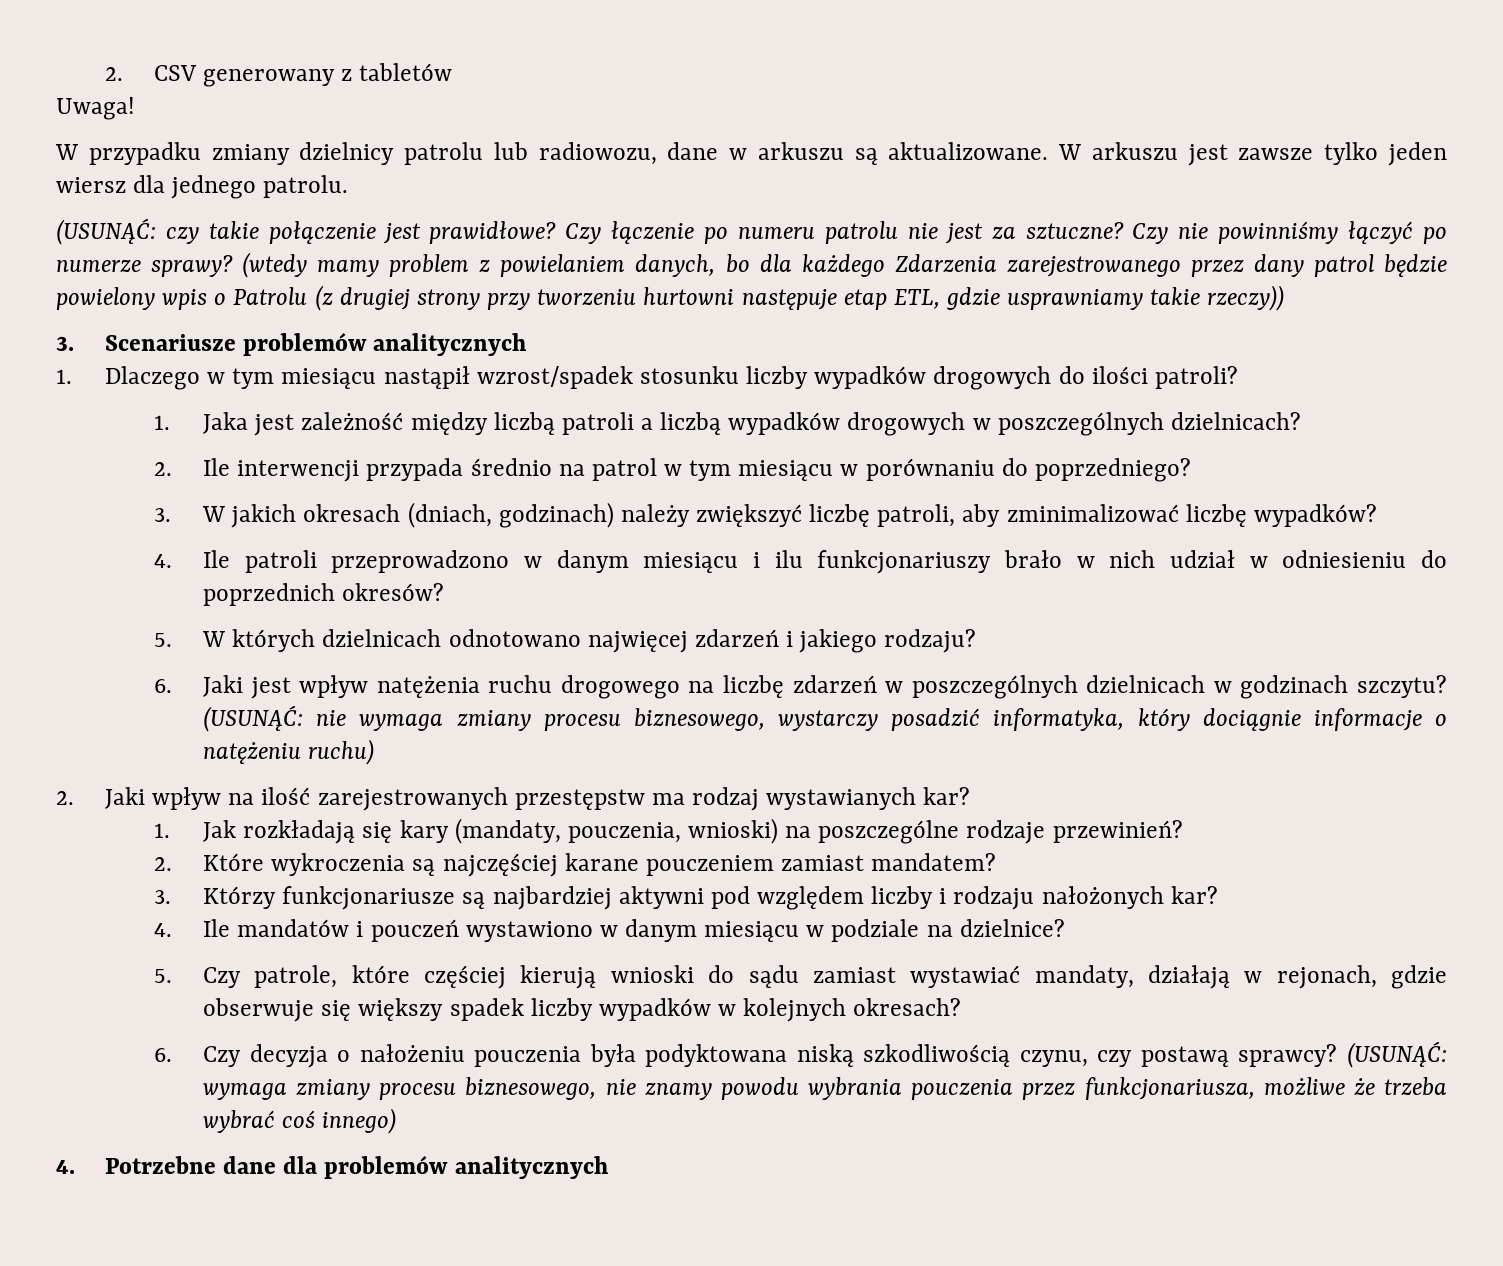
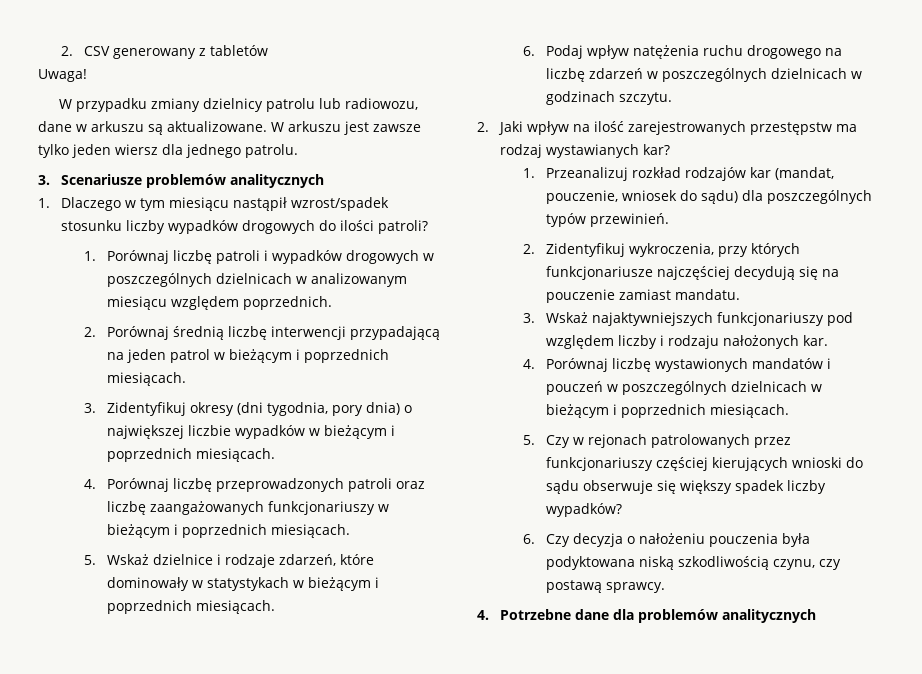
- (USUNĄĆ: czy takie połączenie jest prawidłowe? Czy łączenie po numeru patrolu nie jest za sztuczne? Czy nie powinniśmy łączyć po numerze sprawy? (wtedy mamy problem z powielaniem danych, bo dla każdego Zdarzenia zarejestrowanego przez dany patrol będzie powielony wpis o Patrolu (z drugiej strony przy tworzeniu hurtowni następuje etap ETL, gdzie usprawniamy takie rzeczy))
- 1. Jaka jest zależność między liczbą patroli a liczbą wypadków drogowych w poszczególnych dzielnicach?
- 2. Ile interwencji przypada średnio na patrol w tym miesiącu w porównaniu do poprzedniego?
- 3. W jakich okresach (dniach, godzinach) należy zwiększyć liczbę patroli, aby zminimalizować liczbę wypadków?
- 4. Ile patroli przeprowadzono w danym miesiącu i ilu funkcjonariuszy brało w nich udział w odniesieniu do poprzednich okresów?
- 5. W których dzielnicach odnotowano najwięcej zdarzeń i jakiego rodzaju?
- 6. Jaki jest wpływ natężenia ruchu drogowego na liczbę zdarzeń w poszczególnych dzielnicach w godzinach szczytu? (USUNĄĆ: nie wymaga zmiany procesu biznesowego, wystarczy posadzić informatyka, który dociągnie informacje o natężeniu ruchu)
+ 1. Porównaj liczbę patroli i wypadków drogowych w poszczególnych dzielnicach w analizowanym miesiącu względem poprzednich.
+ 2. Porównaj średnią liczbę interwencji przypadającą na jeden patrol w bieżącym i poprzednich miesiącach.
+ 3. Zidentyfikuj okresy (dni tygodnia, pory dnia) o największej liczbie wypadków w bieżącym i poprzednich miesiącach.
+ 4. Porównaj liczbę przeprowadzonych patroli oraz liczbę zaangażowanych funkcjonariuszy w bieżącym i poprzednich miesiącach.
+ 5. Wskaż dzielnice i rodzaje zdarzeń, które dominowały w statystykach w bieżącym i poprzednich miesiącach.
+ 6. Podaj wpływ natężenia ruchu drogowego na liczbę zdarzeń w poszczególnych dzielnicach w godzinach szczytu.
- 1. Jak rozkładają się kary (mandaty, pouczenia, wnioski) na poszczególne rodzaje przewinień?
- 2. Które wykroczenia są najczęściej karane pouczeniem zamiast mandatem?
- 3. Którzy funkcjonariusze są najbardziej aktywni pod względem liczby i rodzaju nałożonych kar?
- 4. Ile mandatów i pouczeń wystawiono w danym miesiącu w podziale na dzielnice?
- 5. Czy patrole, które częściej kierują wnioski do sądu zamiast wystawiać mandaty, działają w rejonach, gdzie obserwuje się większy spadek liczby wypadków w kolejnych okresach?
+ 1. Przeanalizuj rozkład rodzajów kar (mandat, pouczenie, wniosek do sądu) dla poszczególnych typów przewinień.
+ 2. Zidentyfikuj wykroczenia, przy których funkcjonariusze najczęściej decydują się na pouczenie zamiast mandatu.
+ 3. Wskaż najaktywniejszych funkcjonariuszy pod względem liczby i rodzaju nałożonych kar.
+ 4. Porównaj liczbę wystawionych mandatów i pouczeń w poszczególnych dzielnicach w bieżącym i poprzednich miesiącach.
+ 5. Czy w rejonach patrolowanych przez funkcjonariuszy częściej kierujących wnioski do sądu obserwuje się większy spadek liczby wypadków?
- 6. Czy decyzja o nałożeniu pouczenia była podyktowana niską szkodliwością czynu, czy postawą sprawcy? (USUNĄĆ: wymaga zmiany procesu biznesowego, nie znamy powodu wybrania pouczenia przez funkcjonariusza, możliwe że trzeba wybrać coś innego)
+ 6. Czy decyzja o nałożeniu pouczenia była podyktowana niską szkodliwością czynu, czy postawą sprawcy.

